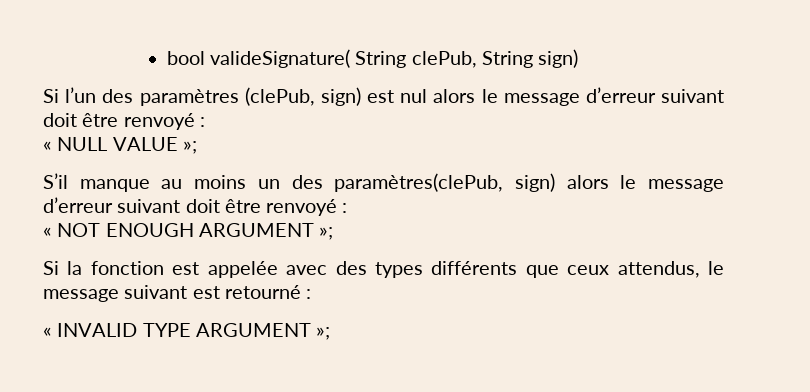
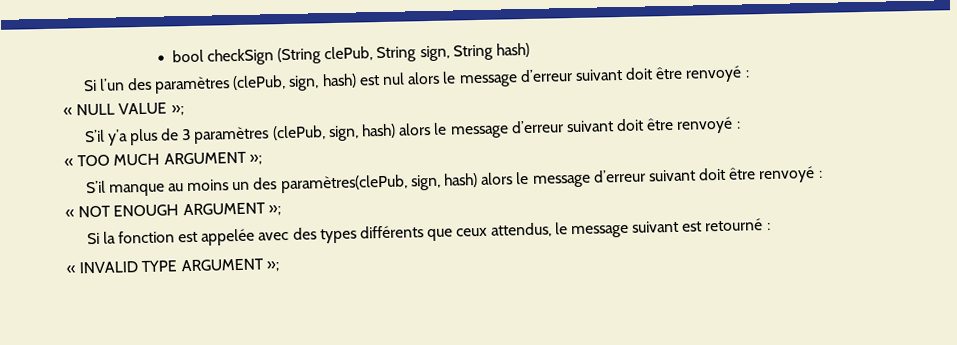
- bool valideSignature( String clePub, String sign)
+ bool checkSign (String clePub, String sign, String hash)
- Si l’un des paramètres (clePub, sign) est nul alors le message d’erreur suivant doit être renvoyé :
+ Si l’un des paramètres (clePub, sign, hash) est nul alors le message d’erreur suivant doit être renvoyé :
+ S’il y’a plus de 3 paramètres (clePub, sign, hash) alors le message d’erreur suivant doit être renvoyé :
+ « TOO MUCH ARGUMENT »;
- S’il manque au moins un des paramètres(clePub, sign) alors le message d’erreur suivant doit être renvoyé :
+ S’il manque au moins un des paramètres(clePub, sign, hash) alors le message d’erreur suivant doit être renvoyé :

